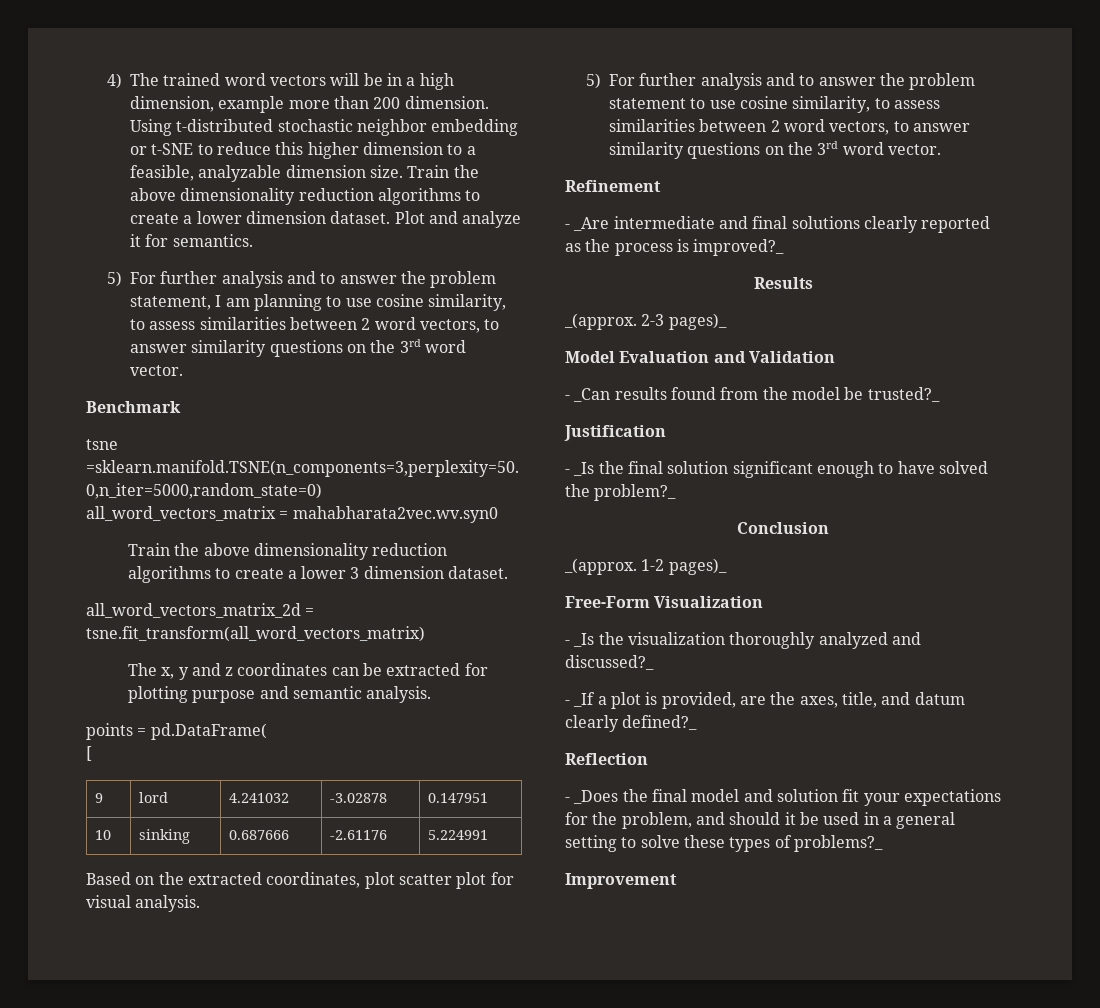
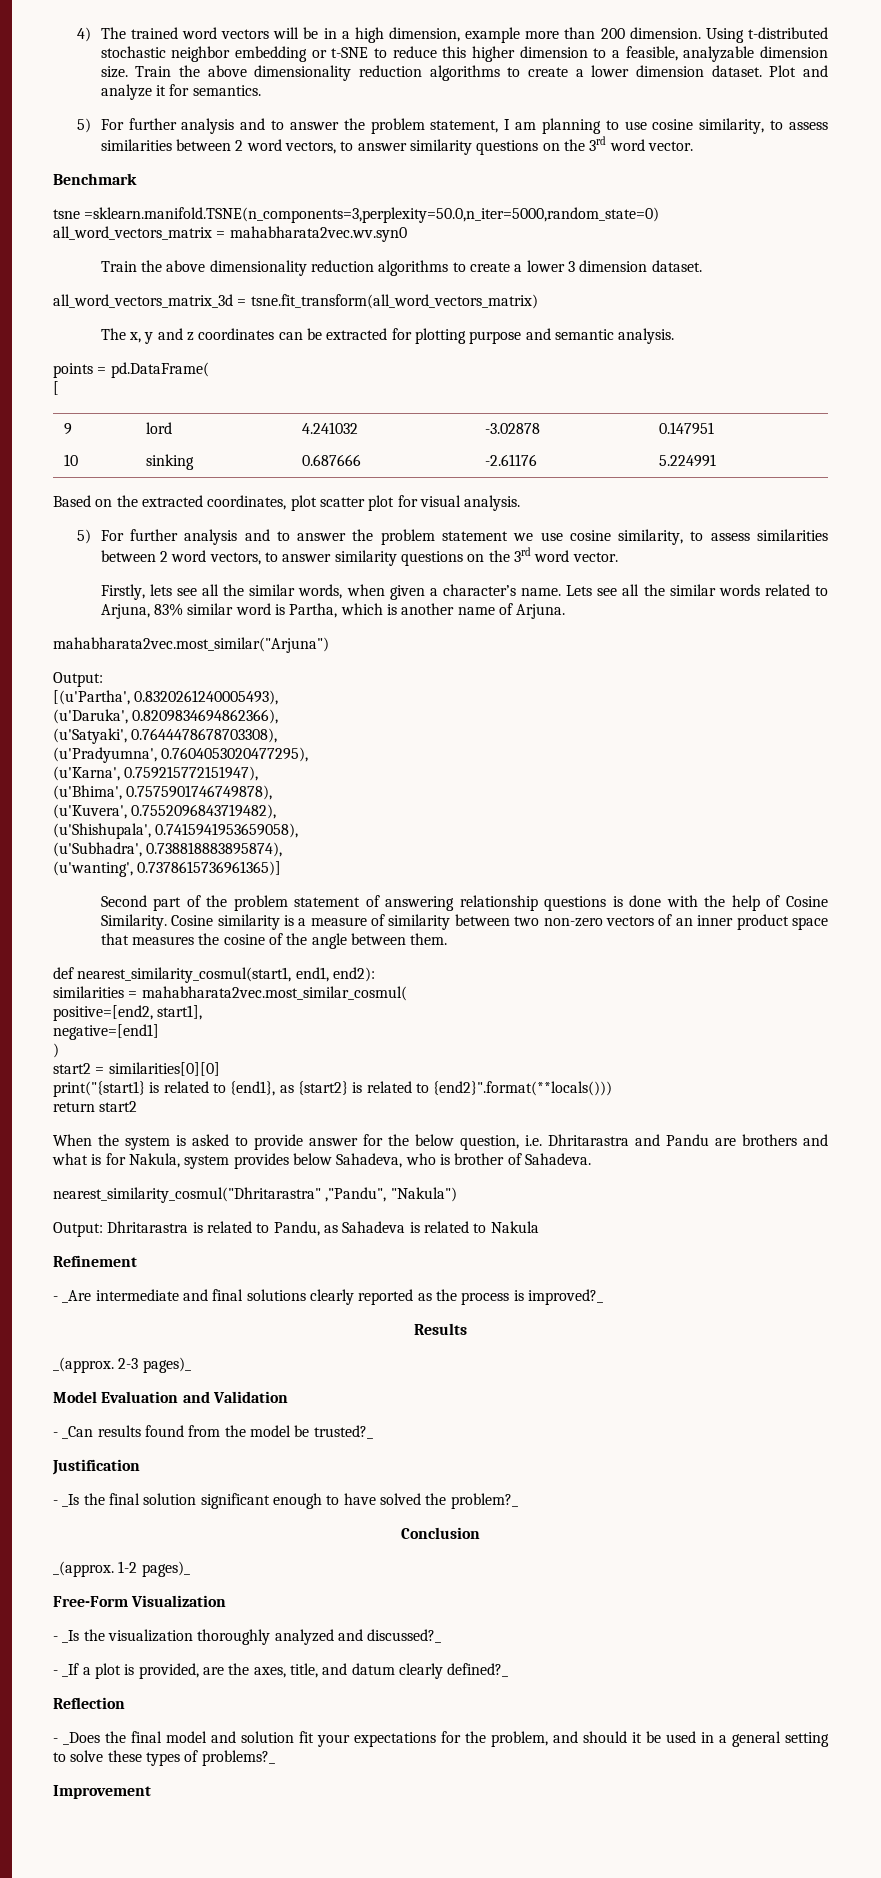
- all_word_vectors_matrix_2d = tsne.fit_transform(all_word_vectors_matrix)
+ all_word_vectors_matrix_3d = tsne.fit_transform(all_word_vectors_matrix)
- 5) For further analysis and to answer the problem statement to use cosine similarity, to assess similarities between 2 word vectors, to answer similarity questions on the 3rd word vector.
+ 5) For further analysis and to answer the problem statement we use cosine similarity, to assess similarities between 2 word vectors, to answer similarity questions on the 3rd word vector.
+ Firstly, lets see all the similar words, when given a character’s name. Lets see all the similar words related to Arjuna, 83% similar word is Partha, which is another name of Arjuna.
+ mahabharata2vec.most_similar("Arjuna")
+ Output:
+ [(u'Partha', 0.8320261240005493),
+ (u'Daruka', 0.8209834694862366),
+ (u'Satyaki', 0.7644478678703308),
+ (u'Pradyumna', 0.7604053020477295),
+ (u'Karna', 0.759215772151947),
+ (u'Bhima', 0.7575901746749878),
+ (u'Kuvera', 0.7552096843719482),
+ (u'Shishupala', 0.7415941953659058),
+ (u'Subhadra', 0.738818883895874),
+ (u'wanting', 0.7378615736961365)]
+ Second part of the problem statement of answering relationship questions is done with the help of Cosine Similarity. Cosine similarity is a measure of similarity between two non-zero vectors of an inner product space that measures the cosine of the angle between them.
+ def nearest_similarity_cosmul(start1, end1, end2):
+ similarities = mahabharata2vec.most_similar_cosmul(
+ positive=[end2, start1],
+ negative=[end1]
+ )
+ start2 = similarities[0][0]
+ print("{start1} is related to {end1}, as {start2} is related to {end2}".format(**locals()))
+ return start2
+ When the system is asked to provide answer for the below question, i.e. Dhritarastra and Pandu are brothers and what is for Nakula, system provides below Sahadeva, who is brother of Sahadeva.
+ nearest_similarity_cosmul("Dhritarastra" ,"Pandu", "Nakula")
+ Output: Dhritarastra is related to Pandu, as Sahadeva is related to Nakula

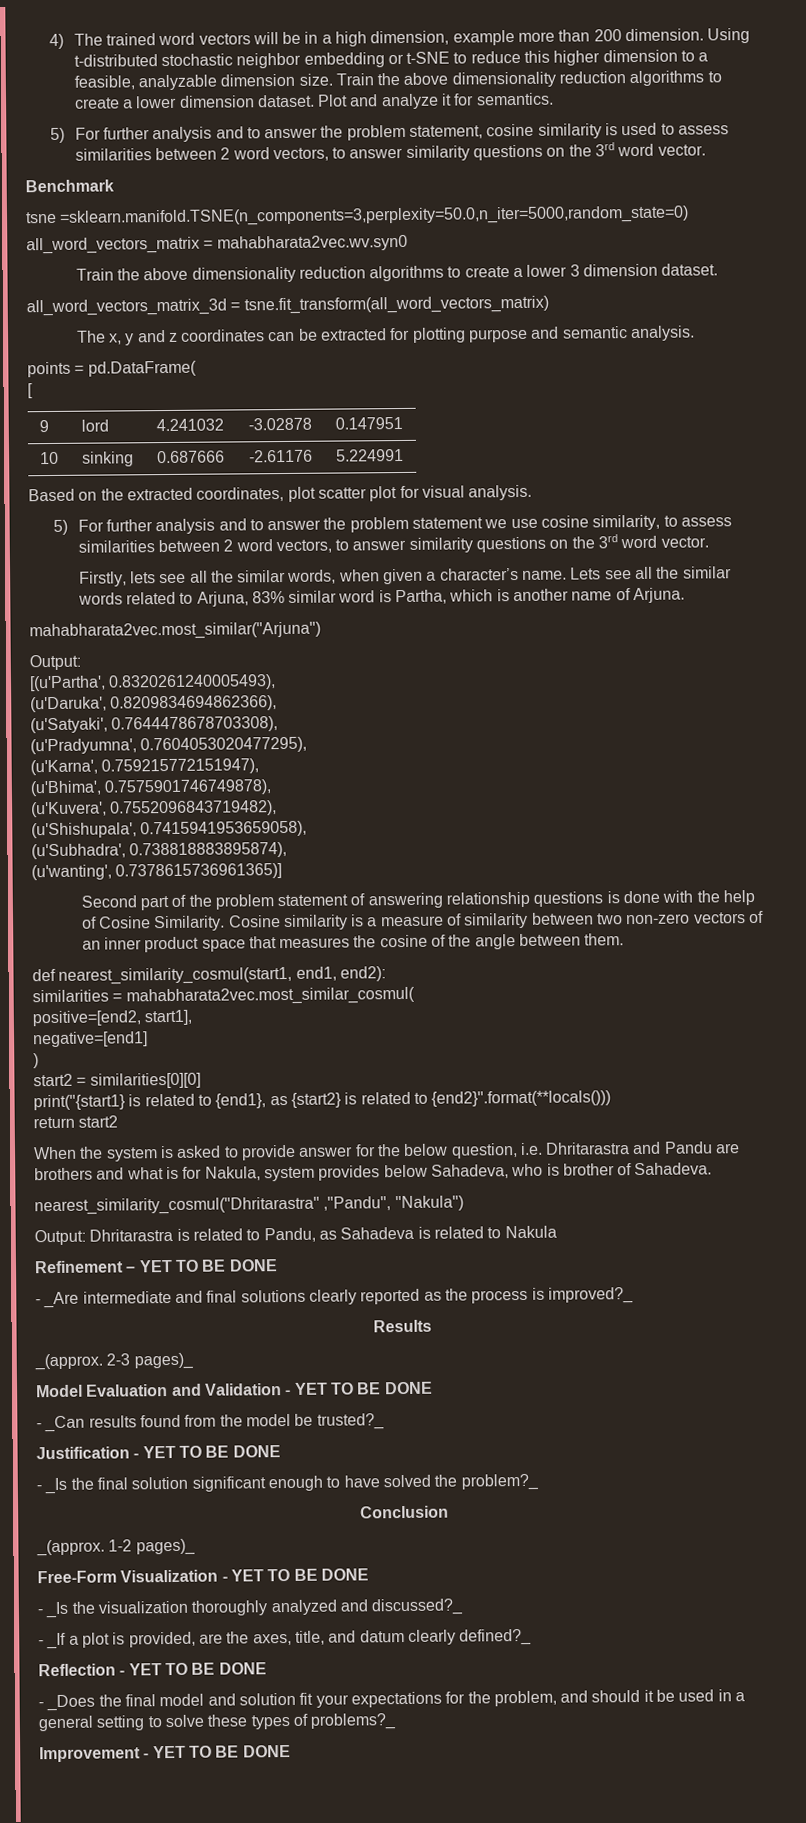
- 5) For further analysis and to answer the problem statement, I am planning to use cosine similarity, to assess similarities between 2 word vectors, to answer similarity questions on the 3rd word vector.
+ 5) For further analysis and to answer the problem statement, cosine similarity is used to assess similarities between 2 word vectors, to answer similarity questions on the 3rd word vector.
- Refinement
+ Refinement – YET TO BE DONE
- Model Evaluation and Validation
+ Model Evaluation and Validation - YET TO BE DONE
- Justification
+ Justification - YET TO BE DONE
- Free-Form Visualization
+ Free-Form Visualization - YET TO BE DONE
- Reflection
+ Reflection - YET TO BE DONE
- Improvement
+ Improvement - YET TO BE DONE

